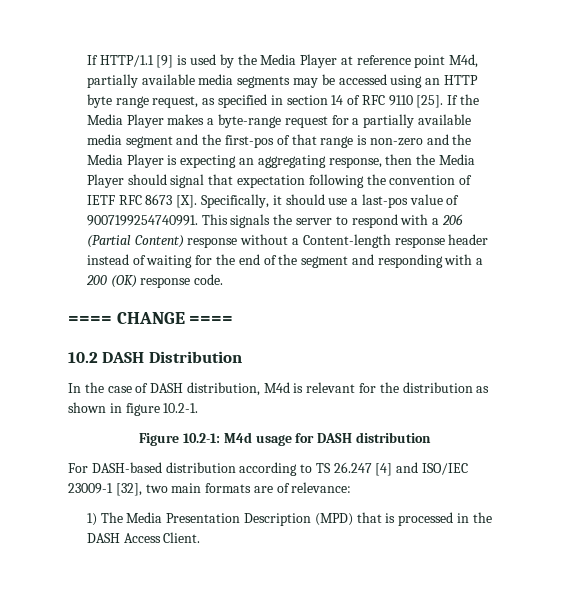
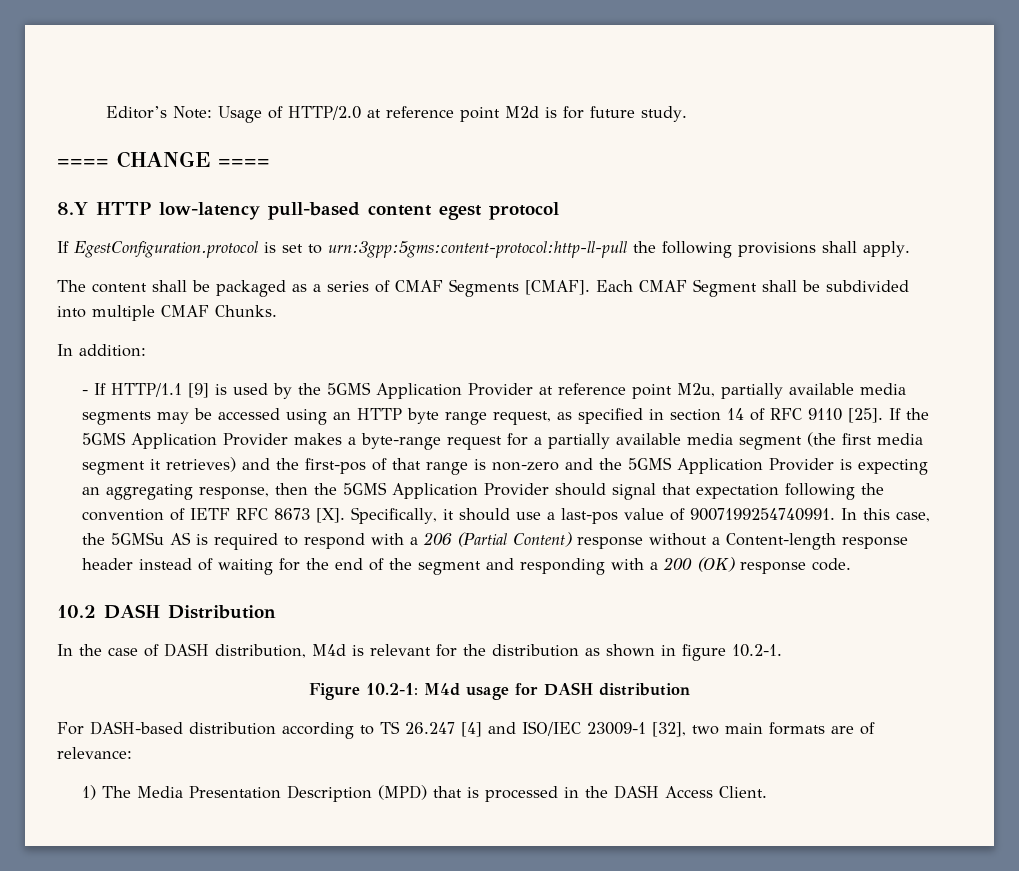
- If HTTP/1.1 [9] is used by the Media Player at reference point M4d, partially available media segments may be accessed using an HTTP byte range request, as specified in section 14 of RFC 9110 [25].
+ Editor’s Note: Usage of HTTP/2.0 at reference point M2d is for future study.
+ ==== CHANGE ====
+ 8.Y HTTP low-latency pull-based content egest protocol
+ If EgestConfiguration.protocol is set to urn:3gpp:5gms:content-protocol:http-ll-pull the following provisions shall apply.
+ The content shall be packaged as a series of CMAF Segments [CMAF]. Each CMAF Segment shall be subdivided into multiple CMAF Chunks.
+ In addition:
+ - If HTTP/1.1 [9] is used by the 5GMS Application Provider at reference point M2u, partially available media segments may be accessed using an HTTP byte range request, as specified in section 14 of RFC 9110 [25].
- If the Media Player makes a byte-range request for a partially available media segment and the first-pos of that range is non-zero and the Media Player is expecting an aggregating response, then the Media Player should signal that expectation following the convention of IETF RFC 8673 [X]. Specifically, it should use a last-pos value of 9007199254740991.
+ If the 5GMS Application Provider makes a byte-range request for a partially available media segment (the first media segment it retrieves) and the first-pos of that range is non-zero and the 5GMS Application Provider is expecting an aggregating response, then the 5GMS Application Provider should signal that expectation following the convention of IETF RFC 8673 [X]. Specifically, it should use a last-pos value of 9007199254740991.
- This signals the server to respond with a 206 (Partial Content) response without a Content-length response header instead of waiting for the end of the segment and responding with a 200 (OK) response code.
+ In this case, the 5GMSu AS is required to respond with a 206 (Partial Content) response without a Content-length response header instead of waiting for the end of the segment and responding with a 200 (OK) response code.
- ==== CHANGE ====

